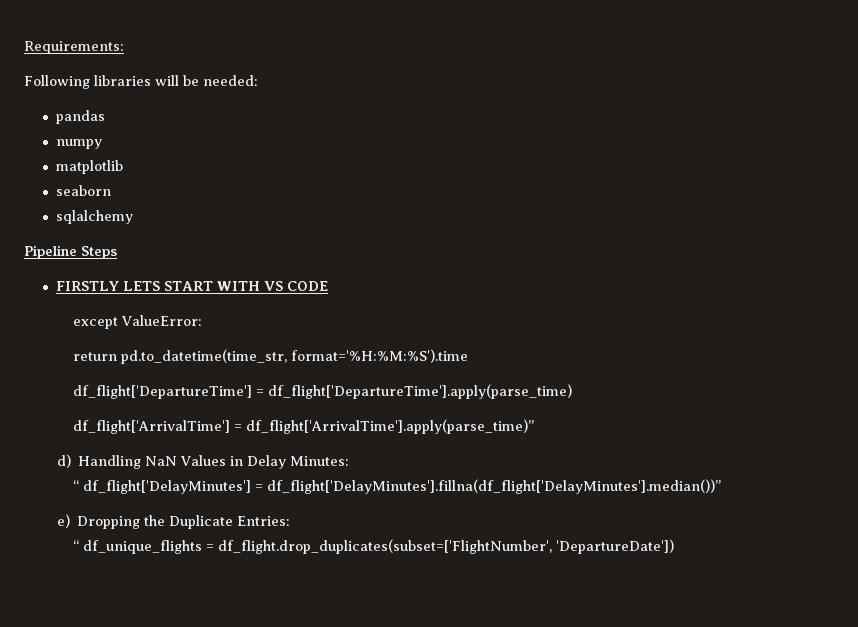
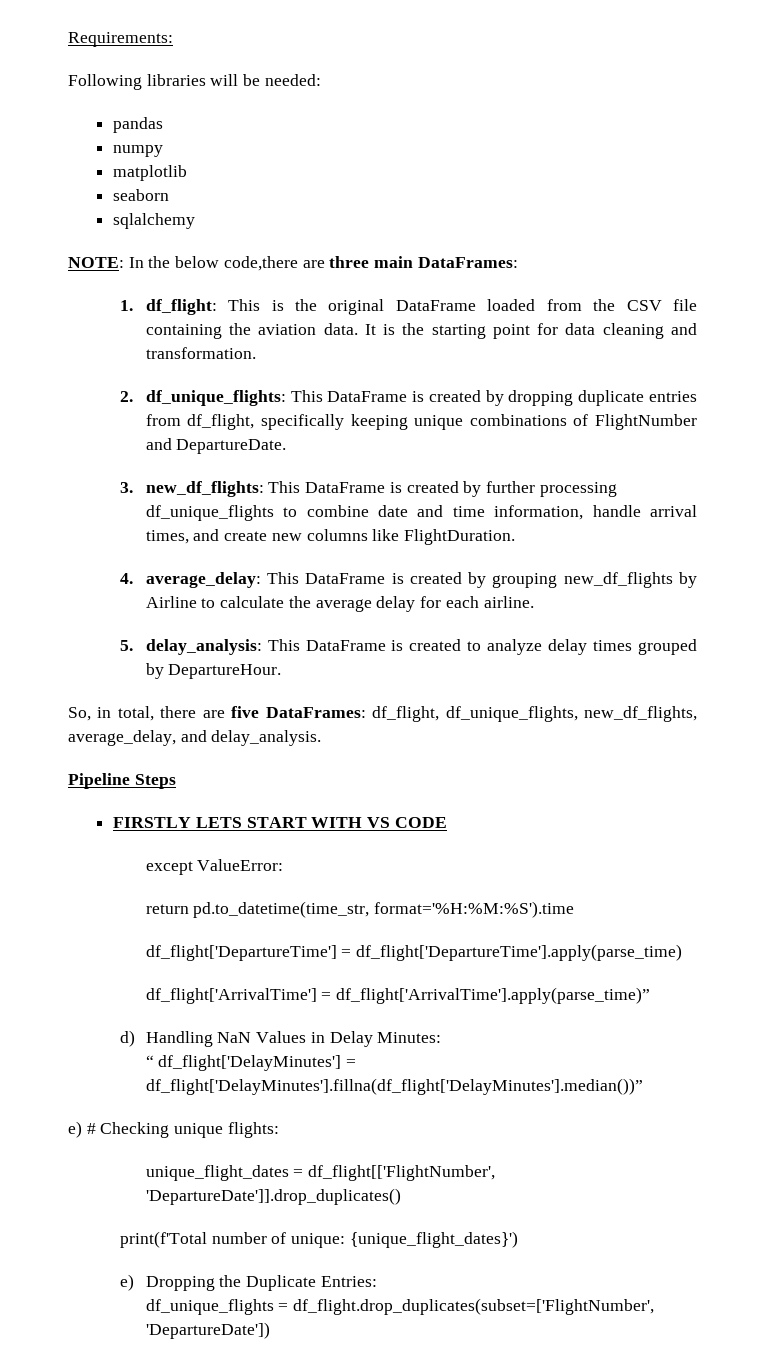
+ NOTE: In the below code,there are three main DataFrames:
+ 1. df_flight: This is the original DataFrame loaded from the CSV file containing the aviation data. It is the starting point for data cleaning and transformation.
+ 2. df_unique_flights: This DataFrame is created by dropping duplicate entries from df_flight, specifically keeping unique combinations of FlightNumber and DepartureDate.
+ 3. new_df_flights: This DataFrame is created by further processing df_unique_flights to combine date and time information, handle arrival times, and create new columns like FlightDuration.
+ 4. average_delay: This DataFrame is created by grouping new_df_flights by Airline to calculate the average delay for each airline.
+ 5. delay_analysis: This DataFrame is created to analyze delay times grouped by DepartureHour.
+ So, in total, there are five DataFrames: df_flight, df_unique_flights, new_df_flights, average_delay, and delay_analysis.
+ e) # Checking unique flights:
+ unique_flight_dates = df_flight[['FlightNumber', 'DepartureDate']].drop_duplicates()
+ print(f'Total number of unique: {unique_flight_dates}')
- “ df_unique_flights = df_flight.drop_duplicates(subset=['FlightNumber', 'DepartureDate'])
+ df_unique_flights = df_flight.drop_duplicates(subset=['FlightNumber', 'DepartureDate'])

